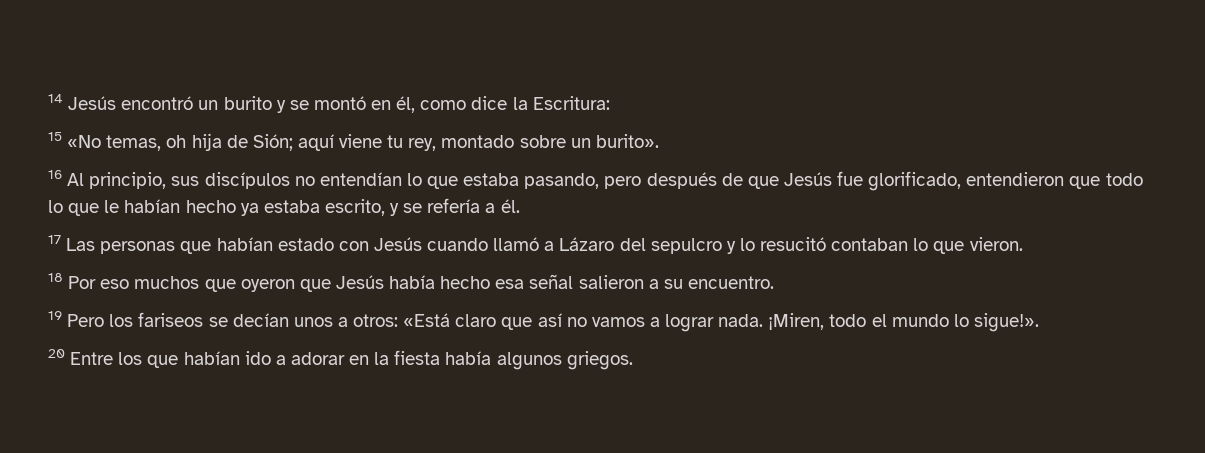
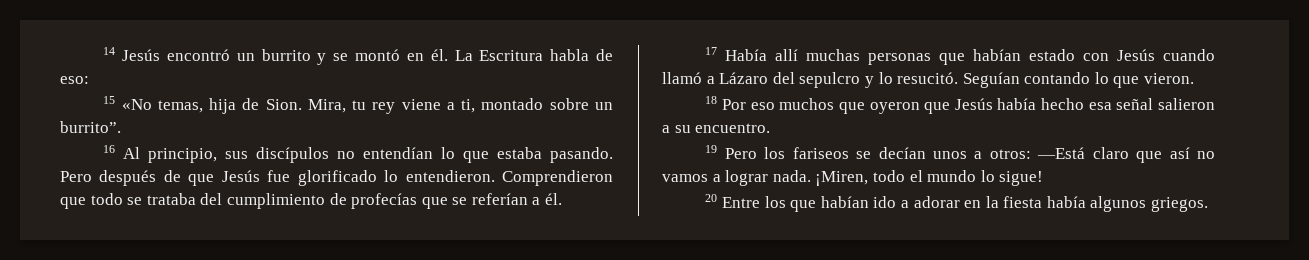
- 14 Jesús encontró un burito y se montó en él, como dice la Escritura:
+ 14 Jesús encontró un burrito y se montó en él. La Escritura habla de eso:
- 15 «No temas, oh hija de Sión; aquí viene tu rey, montado sobre un burito».
+ 15 «No temas, hija de Sion. Mira, tu rey viene a ti, montado sobre un burrito”.
- 16 Al principio, sus discípulos no entendían lo que estaba pasando, pero después de que Jesús fue glorificado, entendieron que todo lo que le habían hecho ya estaba escrito, y se refería a él.
+ 16 Al principio, sus discípulos no entendían lo que estaba pasando. Pero después de que Jesús fue glorificado lo entendieron. Comprendieron que todo se trataba del cumplimiento de profecías que se referían a él.
- 17 Las personas que habían estado con Jesús cuando llamó a Lázaro del sepulcro y lo resucitó contaban lo que vieron.
+ 17 Había allí muchas personas que habían estado con Jesús cuando llamó a Lázaro del sepulcro y lo resucitó. Seguían contando lo que vieron.
- 19 Pero los fariseos se decían unos a otros: «Está claro que así no vamos a lograr nada.
+ 19 Pero los fariseos se decían unos a otros: —Está claro que así no vamos a lograr nada.
- ¡Miren, todo el mundo lo sigue!».
+ ¡Miren, todo el mundo lo sigue!

